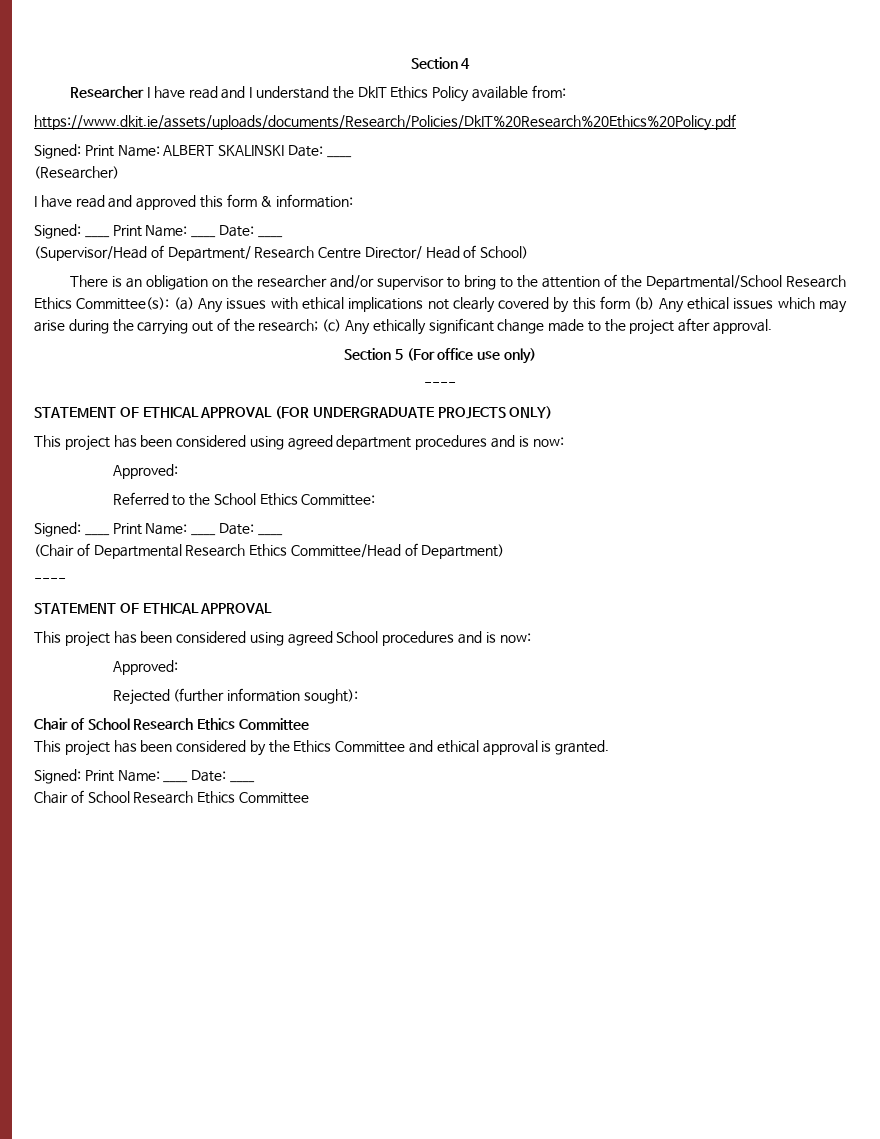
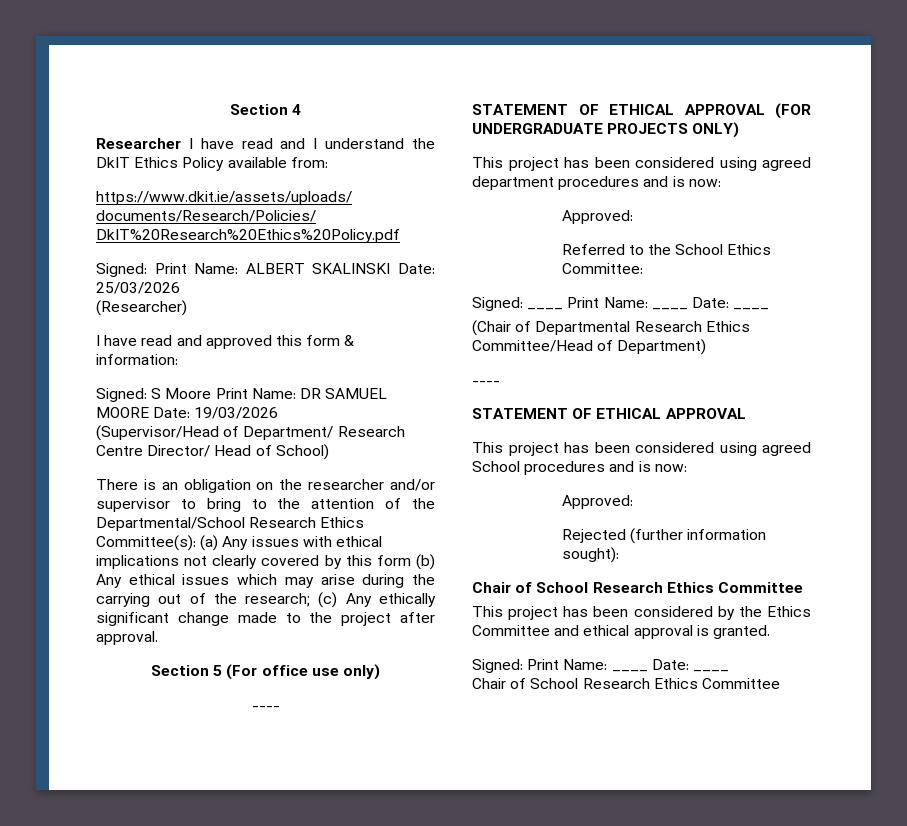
- Signed: Print Name: ALBERT SKALINSKI Date: ____
+ Signed: Print Name: ALBERT SKALINSKI Date: 25/03/2026
  I have read and approved this form & information:
- Signed: ____ Print Name: ____ Date: ____
+ Signed: S Moore Print Name: DR SAMUEL MOORE Date: 19/03/2026

